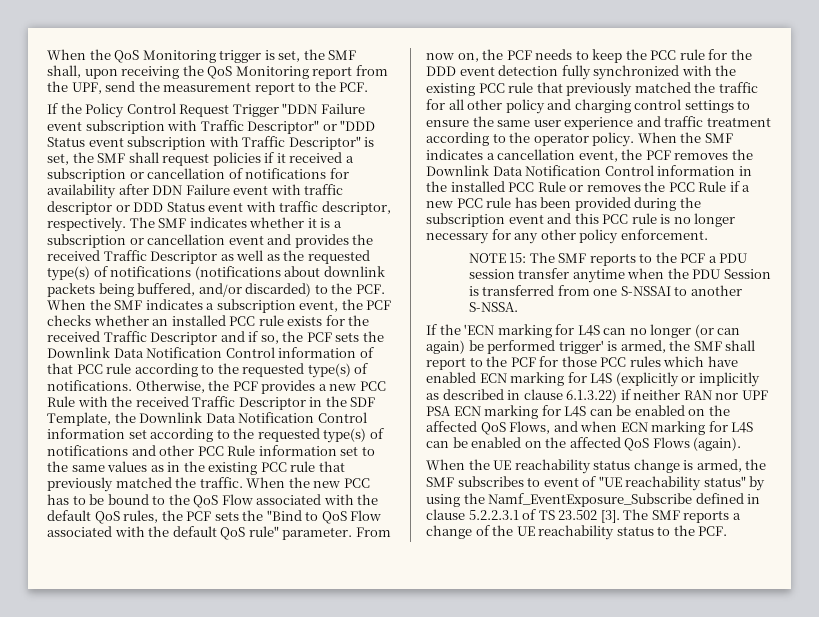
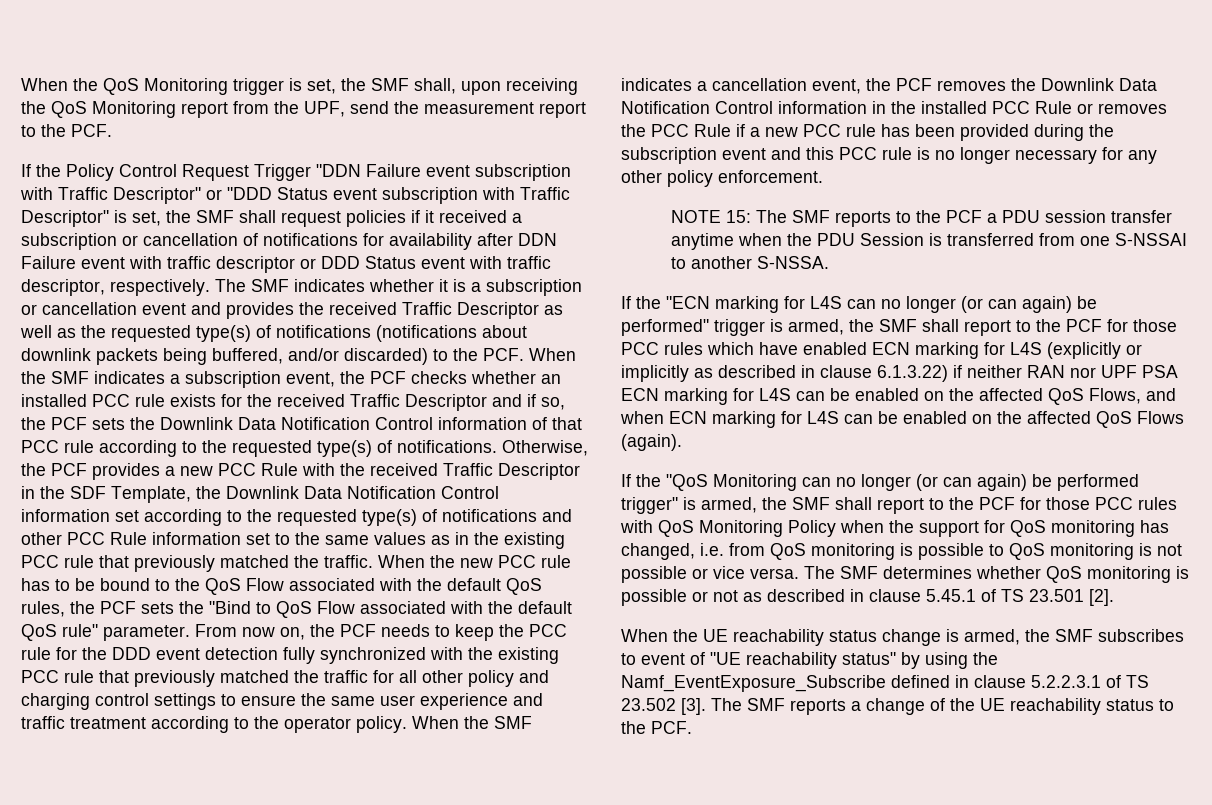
- When the new PCC has to be bound to the QoS Flow associated with the default QoS rules, the PCF sets the "Bind to QoS Flow associated with the default QoS rule" parameter.
+ When the new PCC rule has to be bound to the QoS Flow associated with the default QoS rules, the PCF sets the "Bind to QoS Flow associated with the default QoS rule" parameter.
- If the 'ECN marking for L4S can no longer (or can again) be performed trigger' is armed, the SMF shall report to the PCF for those PCC rules which have enabled ECN marking for L4S (explicitly or implicitly as described in clause 6.1.3.22) if neither RAN nor UPF PSA ECN marking for L4S can be enabled on the affected QoS Flows, and when ECN marking for L4S can be enabled on the affected QoS Flows (again).
+ If the "ECN marking for L4S can no longer (or can again) be performed" trigger is armed, the SMF shall report to the PCF for those PCC rules which have enabled ECN marking for L4S (explicitly or implicitly as described in clause 6.1.3.22) if neither RAN nor UPF PSA ECN marking for L4S can be enabled on the affected QoS Flows, and when ECN marking for L4S can be enabled on the affected QoS Flows (again).
+ If the "QoS Monitoring can no longer (or can again) be performed trigger" is armed, the SMF shall report to the PCF for those PCC rules with QoS Monitoring Policy when the support for QoS monitoring has changed, i.e. from QoS monitoring is possible to QoS monitoring is not possible or vice versa. The SMF determines whether QoS monitoring is possible or not as described in clause 5.45.1 of TS 23.501 [2].

